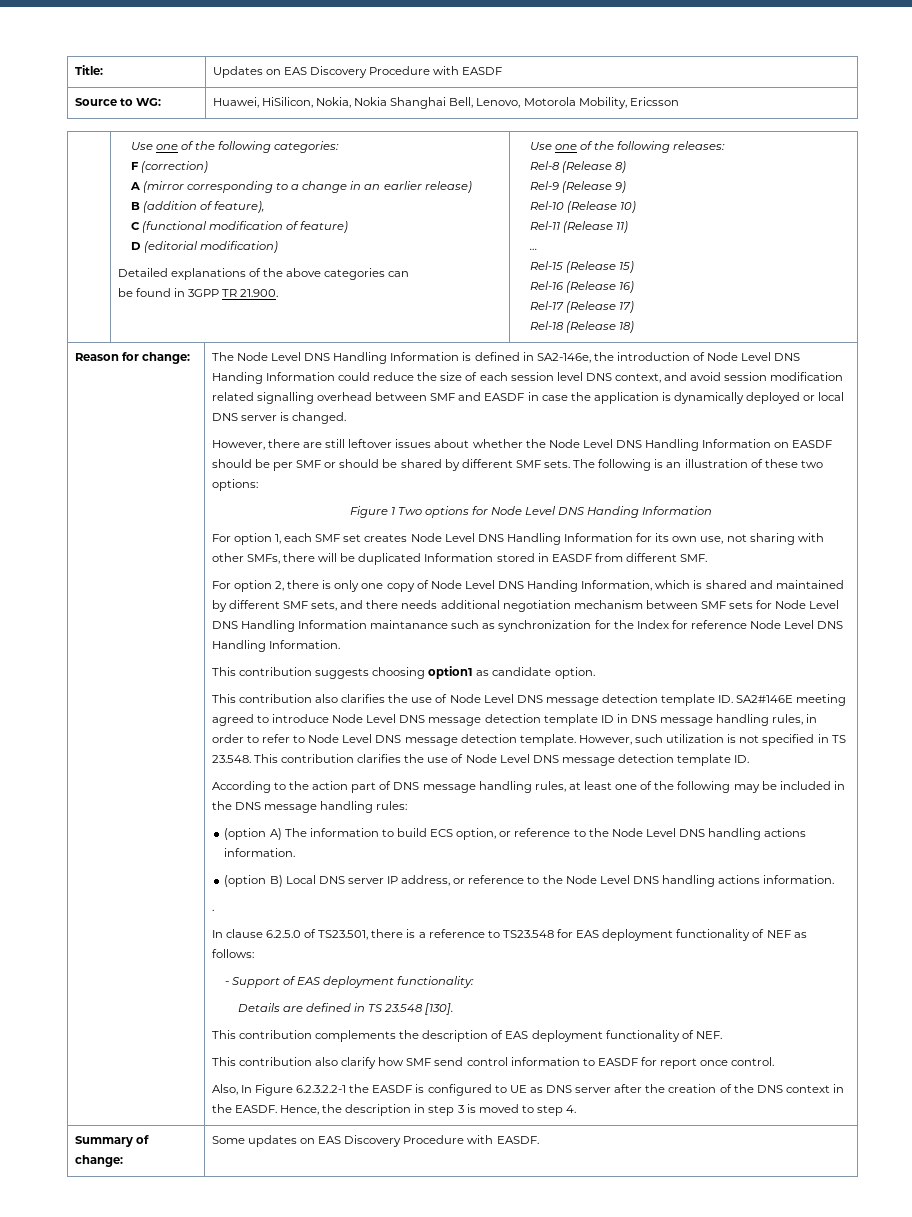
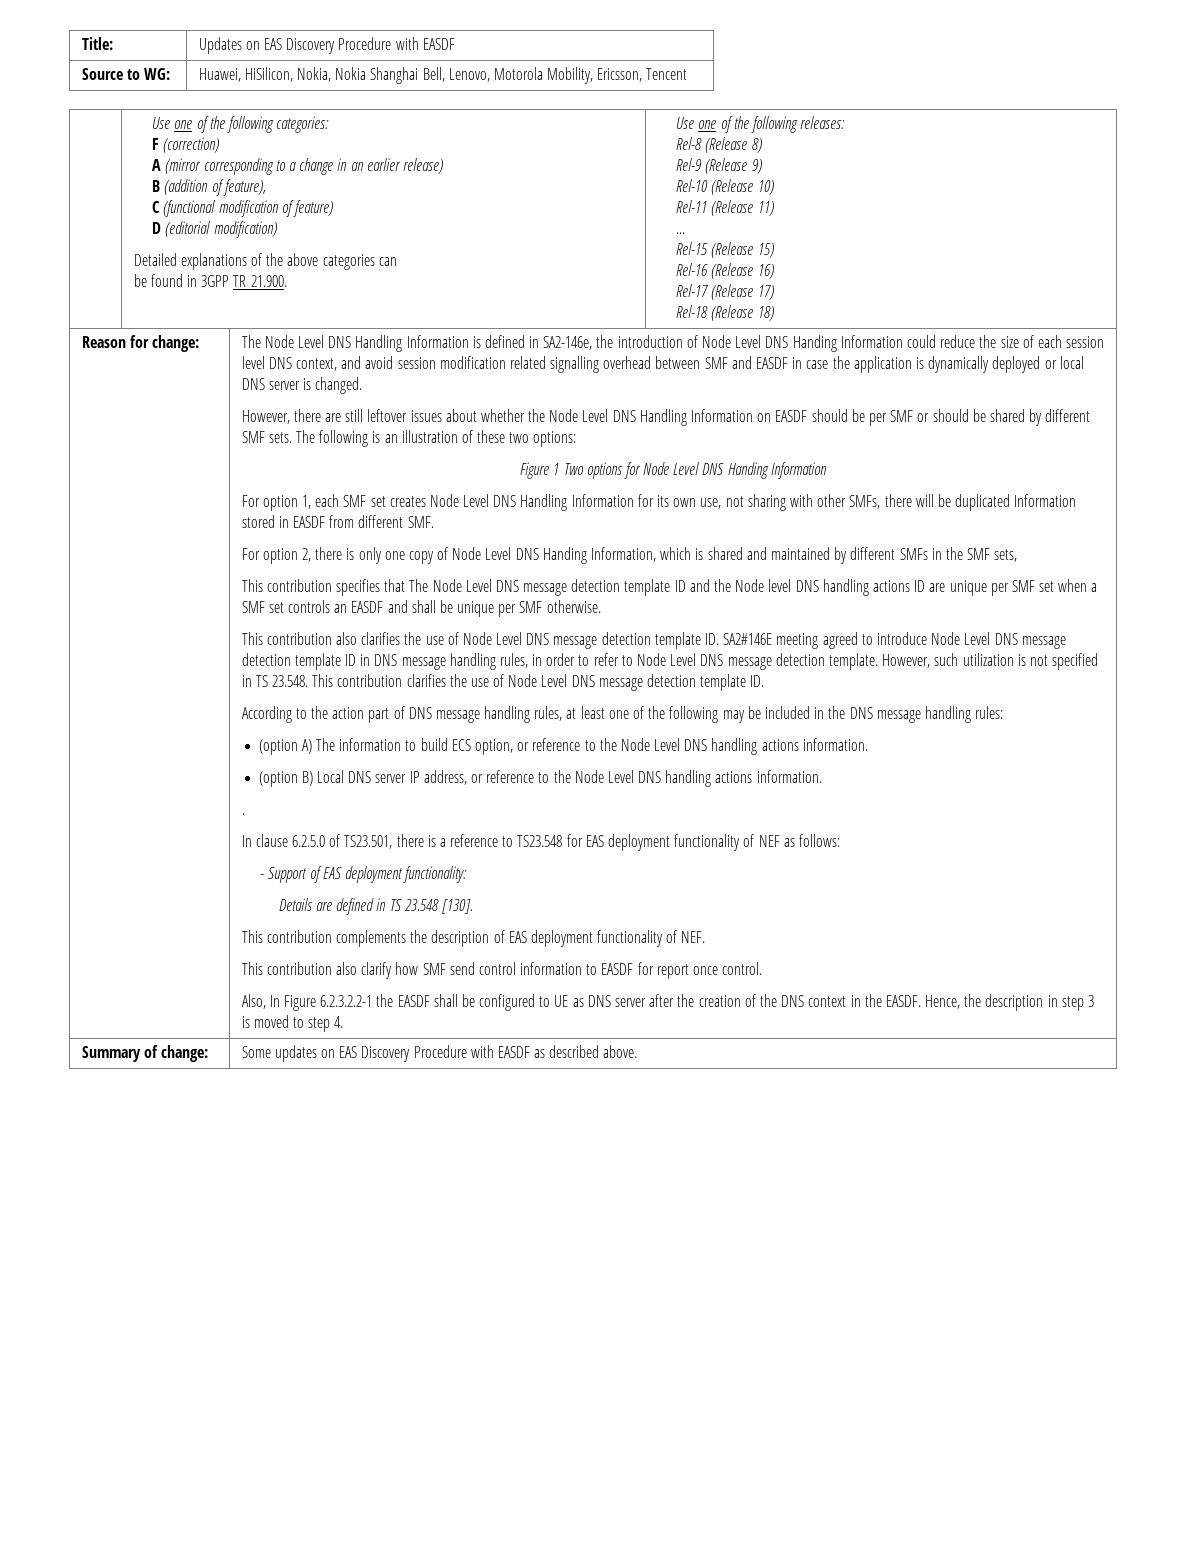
- Source to WG: | Huawei, HiSilicon, Nokia, Nokia Shanghai Bell, Lenovo, Motorola Mobility, Ericsson
+ Source to WG: | Huawei, HiSilicon, Nokia, Nokia Shanghai Bell, Lenovo, Motorola Mobility, Ericsson, Tencent
- For option 2, there is only one copy of Node Level DNS Handing Information, which is shared and maintained by different SMF sets, and there needs additional negotiation mechanism between SMF sets for Node Level DNS Handling Information maintanance such as synchronization for the Index for reference Node Level DNS Handling Information.
- This contribution suggests choosing option1 as candidate option.
+ For option 2, there is only one copy of Node Level DNS Handing Information, which is shared and maintained by different SMFs in the SMF sets,
+ This contribution specifies that The Node Level DNS message detection template ID and the Node level DNS handling actions ID are unique per SMF set when a SMF set controls an EASDF and shall be unique per SMF otherwise.
- Also, In Figure 6.2.3.2.2-1 the EASDF is configured to UE as DNS server after the creation of the DNS context in the EASDF.
+ Also, In Figure 6.2.3.2.2-1 the EASDF shall be configured to UE as DNS server after the creation of the DNS context in the EASDF.
- Summary of change: | Some updates on EAS Discovery Procedure with EASDF.
+ Summary of change: | Some updates on EAS Discovery Procedure with EASDF as described above.

